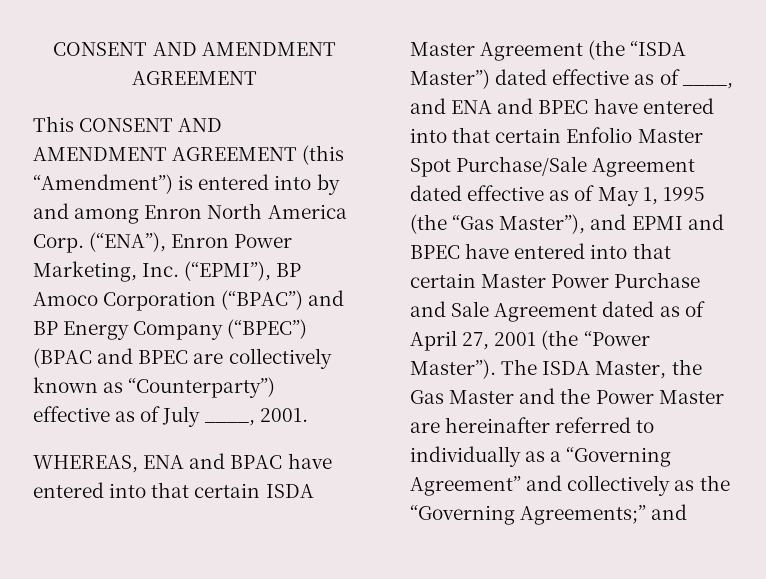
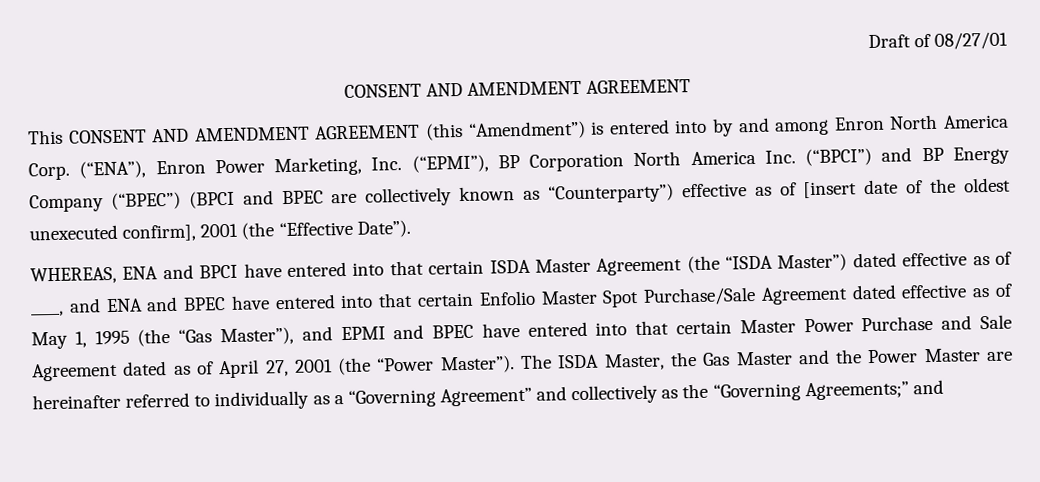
+ Draft of 08/27/01
- (“ENA”), Enron Power Marketing, Inc. (“EPMI”), BP Amoco Corporation (“BPAC”) and BP Energy Company (“BPEC”) (BPAC and BPEC are collectively known as “Counterparty”) effective as of July ____, 2001.
+ (“ENA”), Enron Power Marketing, Inc. (“EPMI”), BP Corporation North America Inc. (“BPCI”) and BP Energy Company (“BPEC”) (BPCI and BPEC are collectively known as “Counterparty”) effective as of [insert date of the oldest unexecuted confirm], 2001 (the “Effective Date”).
- WHEREAS, ENA and BPAC have entered into that certain ISDA Master Agreement (the “ISDA Master”) dated effective as of ____, and ENA and BPEC have entered into that certain Enfolio Master Spot Purchase/Sale Agreement dated effective as of May 1, 1995 (the “Gas Master”), and EPMI and BPEC have entered into that certain Master Power Purchase and Sale Agreement dated as of April 27, 2001 (the “Power Master”).
+ WHEREAS, ENA and BPCI have entered into that certain ISDA Master Agreement (the “ISDA Master”) dated effective as of ____, and ENA and BPEC have entered into that certain Enfolio Master Spot Purchase/Sale Agreement dated effective as of May 1, 1995 (the “Gas Master”), and EPMI and BPEC have entered into that certain Master Power Purchase and Sale Agreement dated as of April 27, 2001 (the “Power Master”).

